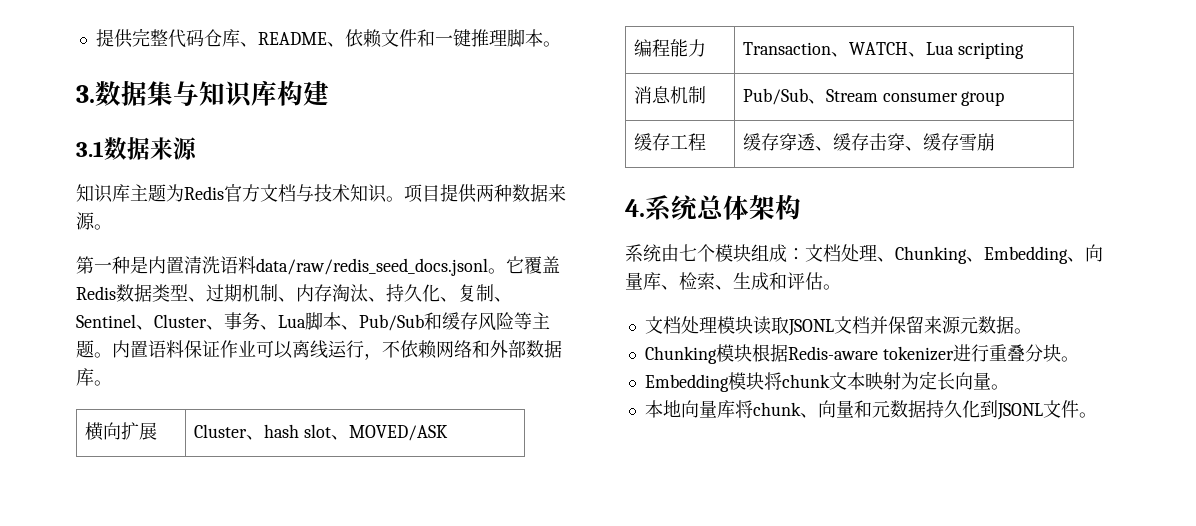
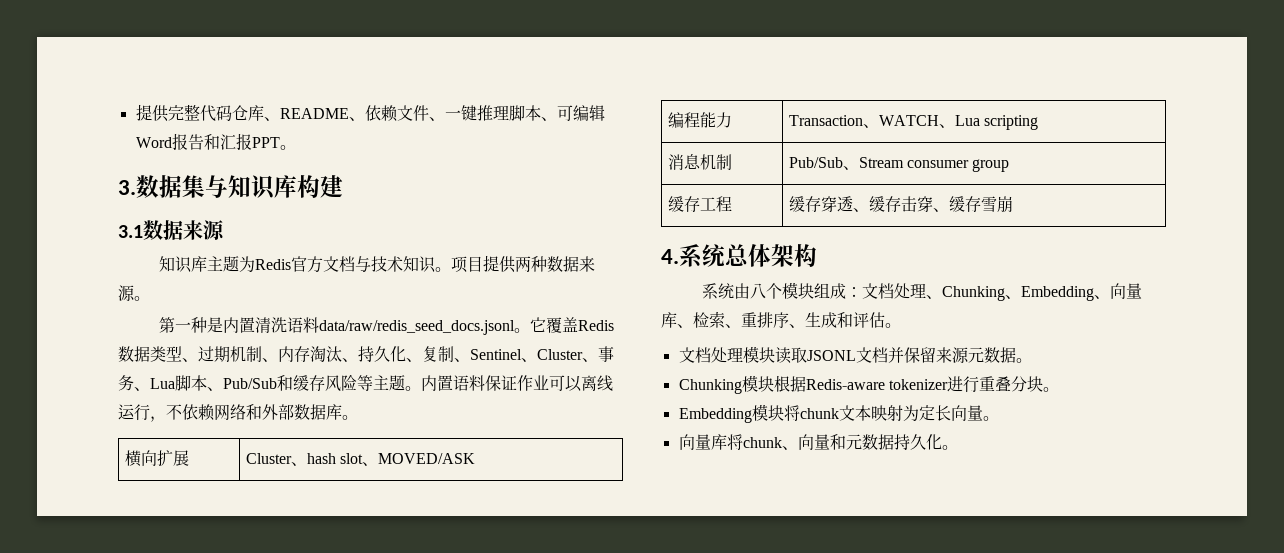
- 提供完整代码仓库、README、依赖文件和一键推理脚本。
+ 提供完整代码仓库、README、依赖文件、一键推理脚本、可编辑Word报告和汇报PPT。
- 系统由七个模块组成：文档处理、Chunking、Embedding、向量库、检索、生成和评估。
+ 系统由八个模块组成：文档处理、Chunking、Embedding、向量库、检索、重排序、生成和评估。
- 本地向量库将chunk、向量和元数据持久化到JSONL文件。
+ 向量库将chunk、向量和元数据持久化。

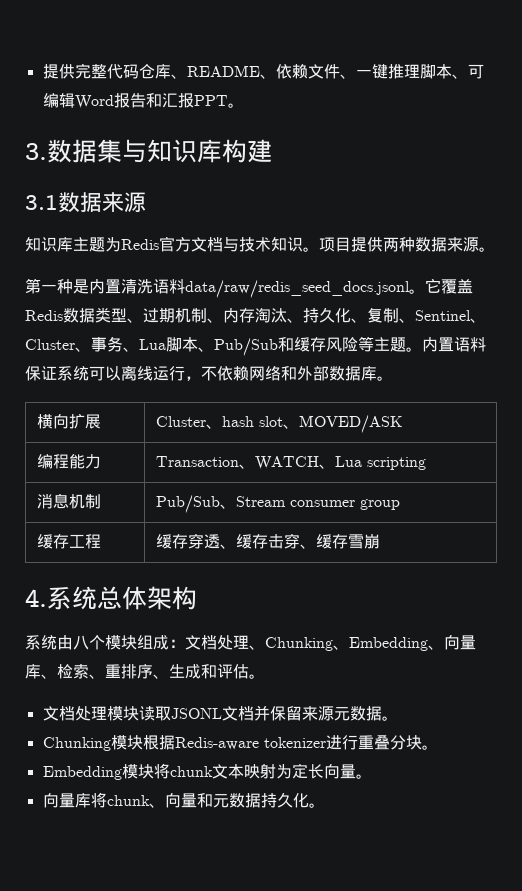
- 内置语料保证作业可以离线运行，不依赖网络和外部数据库。
+ 内置语料保证系统可以离线运行，不依赖网络和外部数据库。

